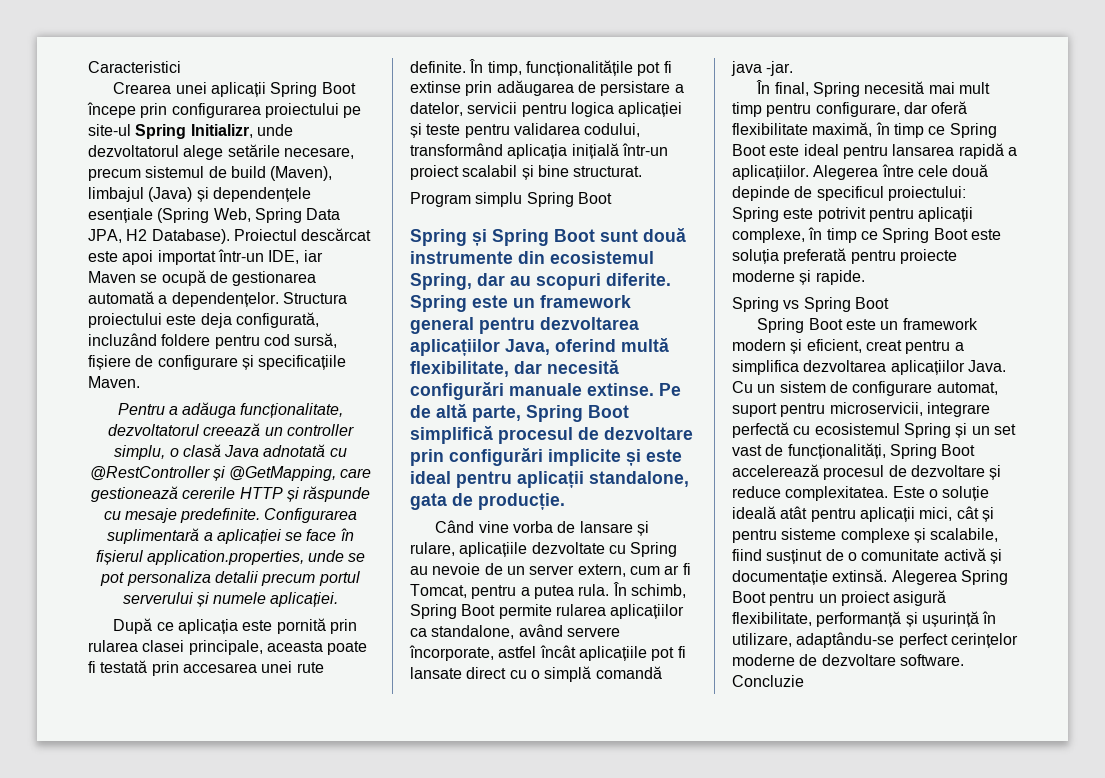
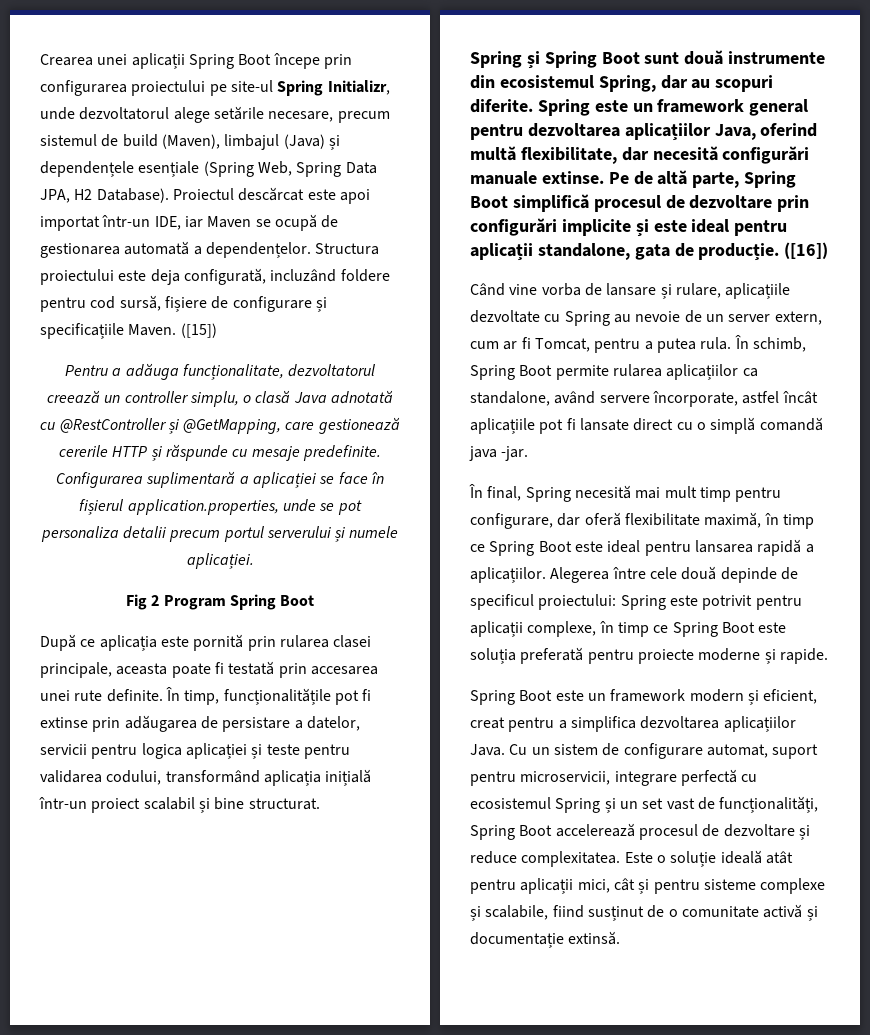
- Caracteristici
+ ([15])
+ Fig 2 Program Spring Boot
- Program simplu Spring Boot
+ ([16])
- Spring vs Spring Boot
- Alegerea Spring Boot pentru un proiect asigură flexibilitate, performanță și ușurință în utilizare, adaptându-se perfect cerințelor moderne de dezvoltare software. Concluzie

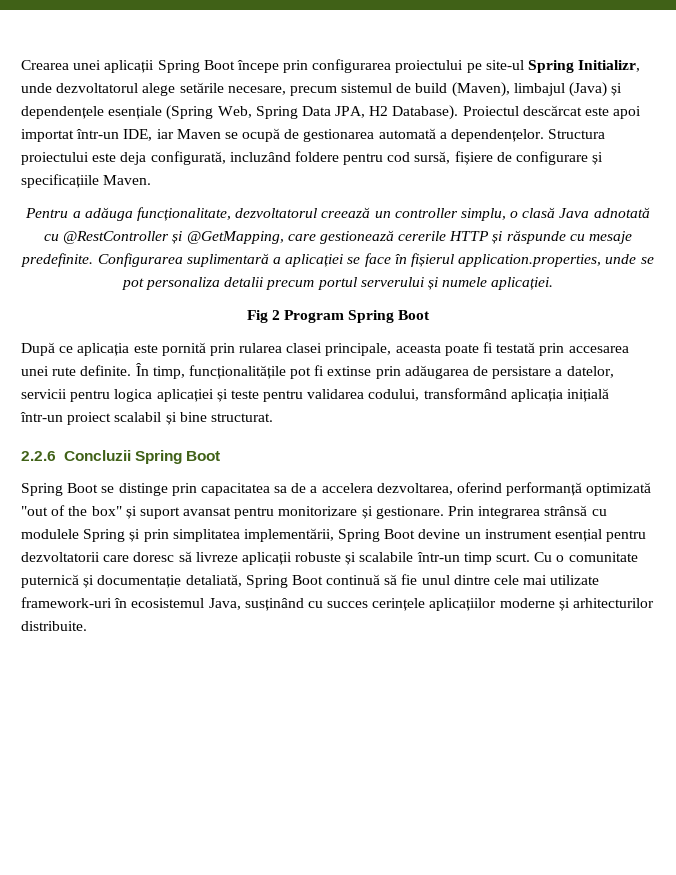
- ([15])
- Spring și Spring Boot sunt două instrumente din ecosistemul Spring, dar au scopuri diferite. Spring este un framework general pentru dezvoltarea aplicațiilor Java, oferind multă flexibilitate, dar necesită configurări manuale extinse. Pe de altă parte, Spring Boot simplifică procesul de dezvoltare prin configurări implicite și este ideal pentru aplicații standalone, gata de producție. ([16])
- Când vine vorba de lansare și rulare, aplicațiile dezvoltate cu Spring au nevoie de un server extern, cum ar fi Tomcat, pentru a putea rula. În schimb, Spring Boot permite rularea aplicațiilor ca standalone, având servere încorporate, astfel încât aplicațiile pot fi lansate direct cu o simplă comandă java -jar.
- În final, Spring necesită mai mult timp pentru configurare, dar oferă flexibilitate maximă, în timp ce Spring Boot este ideal pentru lansarea rapidă a aplicațiilor. Alegerea între cele două depinde de specificul proiectului: Spring este potrivit pentru aplicații complexe, în timp ce Spring Boot este soluția preferată pentru proiecte moderne și rapide.
- Spring Boot este un framework modern și eficient, creat pentru a simplifica dezvoltarea aplicațiilor Java. Cu un sistem de configurare automat, suport pentru microservicii, integrare perfectă cu ecosistemul Spring și un set vast de funcționalități, Spring Boot accelerează procesul de dezvoltare și reduce complexitatea. Este o soluție ideală atât pentru aplicații mici, cât și pentru sisteme complexe și scalabile, fiind susținut de o comunitate activă și documentație extinsă.
+ 2.2.6 Concluzii Spring Boot
+ Spring Boot se distinge prin capacitatea sa de a accelera dezvoltarea, oferind performanță optimizată "out of the box" și suport avansat pentru monitorizare și gestionare. Prin integrarea strânsă cu modulele Spring și prin simplitatea implementării, Spring Boot devine un instrument esențial pentru dezvoltatorii care doresc să livreze aplicații robuste și scalabile într-un timp scurt. Cu o comunitate puternică și documentație detaliată, Spring Boot continuă să fie unul dintre cele mai utilizate framework-uri în ecosistemul Java, susținând cu succes cerințele aplicațiilor moderne și arhitecturilor distribuite.

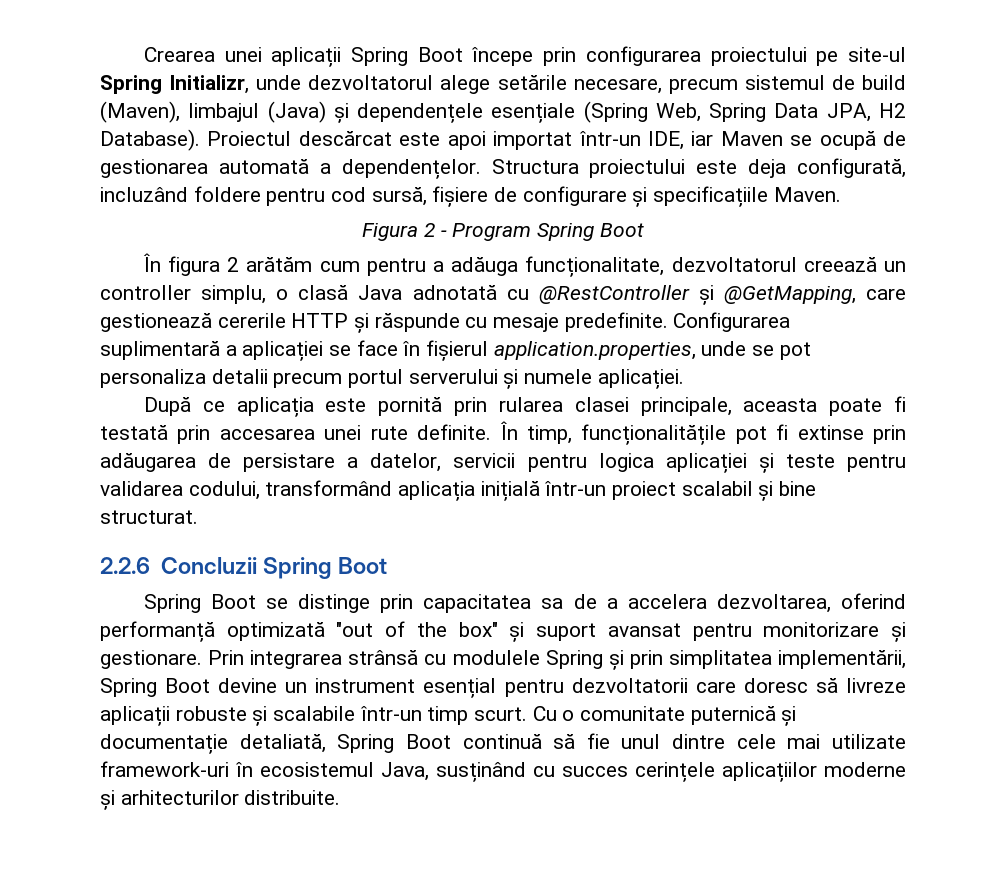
- Pentru a adăuga funcționalitate, dezvoltatorul creează un controller simplu, o clasă Java adnotată cu @RestController și @GetMapping, care gestionează cererile HTTP și răspunde cu mesaje predefinite.
+ Figura 2 - Program Spring Boot
+ În figura 2 arătăm cum pentru a adăuga funcționalitate, dezvoltatorul creează un controller simplu, o clasă Java adnotată cu @RestController și @GetMapping, care gestionează cererile HTTP și răspunde cu mesaje predefinite.
- Fig 2 Program Spring Boot

